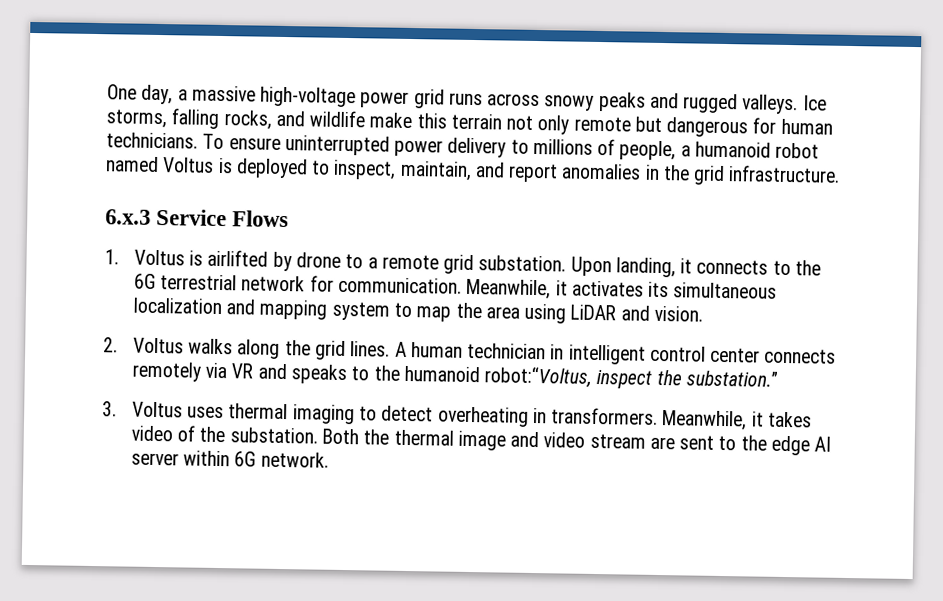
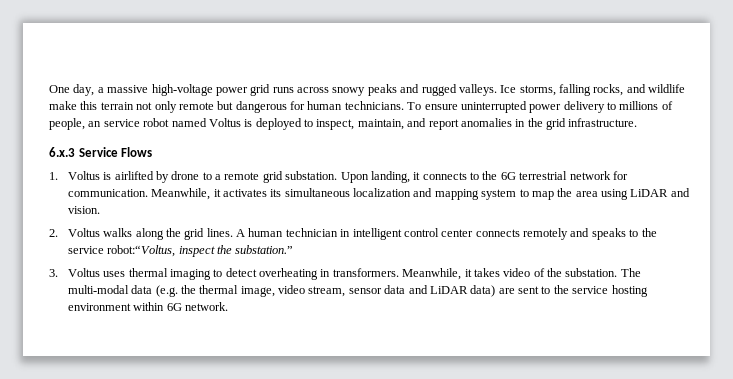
- To ensure uninterrupted power delivery to millions of people, a humanoid robot named Voltus is deployed to inspect, maintain, and report anomalies in the grid infrastructure.
+ To ensure uninterrupted power delivery to millions of people, an service robot named Voltus is deployed to inspect, maintain, and report anomalies in the grid infrastructure.
- A human technician in intelligent control center connects remotely via VR and speaks to the humanoid robot:“Voltus, inspect the substation.”
+ A human technician in intelligent control center connects remotely and speaks to the service robot:“Voltus, inspect the substation.”
- Both the thermal image and video stream are sent to the edge AI server within 6G network.
+ The multi-modal data (e.g. the thermal image, video stream, sensor data and LiDAR data) are sent to the service hosting environment within 6G network.

